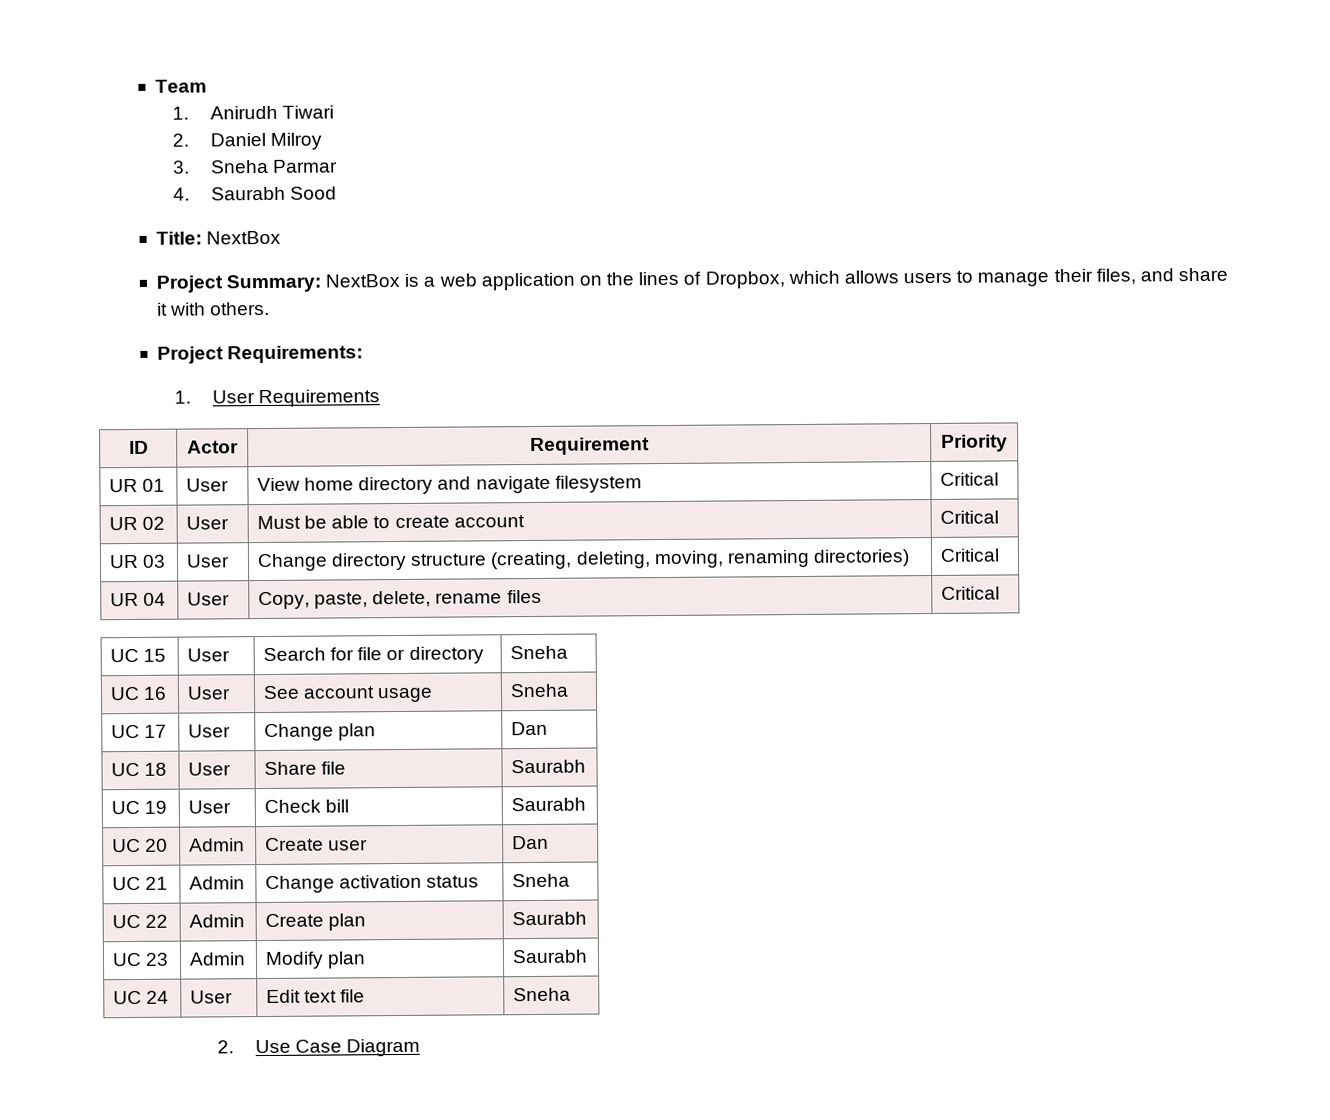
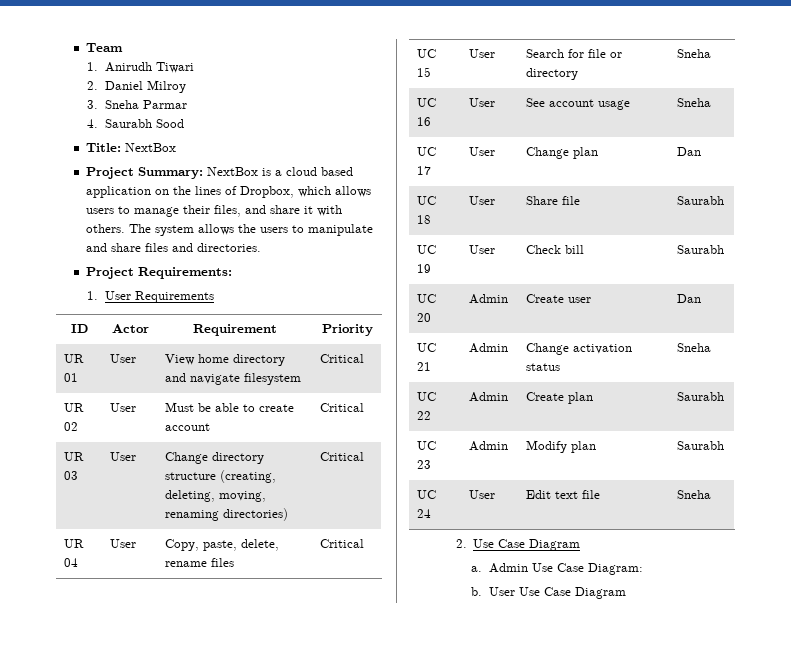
- Project Summary: NextBox is a web application on the lines of Dropbox, which allows users to manage their files, and share it with others.
+ Project Summary: NextBox is a cloud based application on the lines of Dropbox, which allows users to manage their files, and share it with others. The system allows the users to manipulate and share files and directories.
+ a. Admin Use Case Diagram:
+ b. User Use Case Diagram

